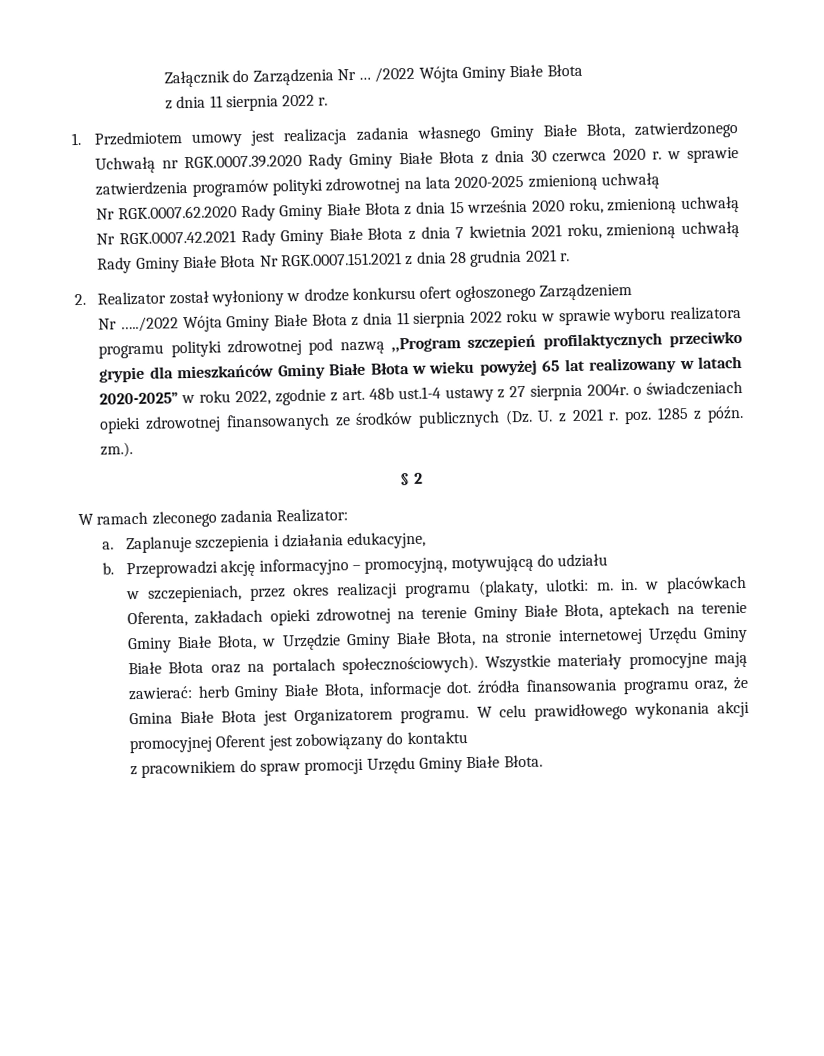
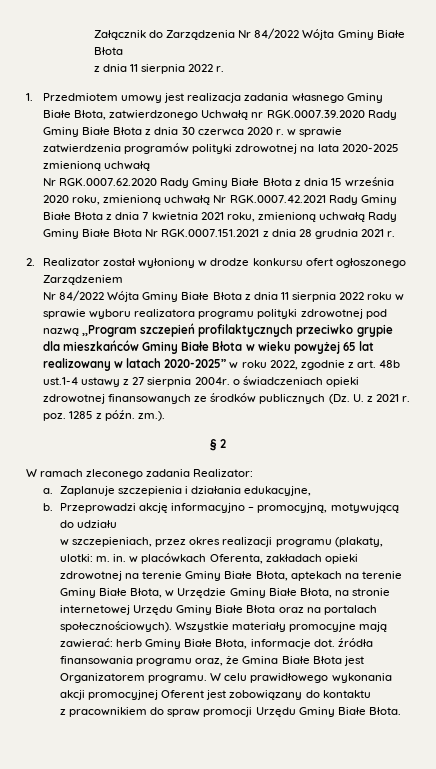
- Załącznik do Zarządzenia Nr … /2022 Wójta Gminy Białe Błota
+ Załącznik do Zarządzenia Nr 84/2022 Wójta Gminy Białe Błota
- Nr …../2022 Wójta Gminy Białe Błota z dnia 11 sierpnia 2022 roku w sprawie wyboru realizatora programu polityki zdrowotnej pod nazwą ,,Program szczepień profilaktycznych przeciwko grypie dla mieszkańców Gminy Białe Błota w wieku powyżej 65 lat realizowany w latach 2020-2025” w roku 2022, zgodnie z art. 48b ust.1-4 ustawy z 27 sierpnia 2004r. o świadczeniach opieki zdrowotnej finansowanych ze środków publicznych (Dz. U. z 2021 r. poz. 1285 z późn. zm.).
+ Nr 84/2022 Wójta Gminy Białe Błota z dnia 11 sierpnia 2022 roku w sprawie wyboru realizatora programu polityki zdrowotnej pod nazwą ,,Program szczepień profilaktycznych przeciwko grypie dla mieszkańców Gminy Białe Błota w wieku powyżej 65 lat realizowany w latach 2020-2025” w roku 2022, zgodnie z art. 48b ust.1-4 ustawy z 27 sierpnia 2004r. o świadczeniach opieki zdrowotnej finansowanych ze środków publicznych (Dz. U. z 2021 r. poz. 1285 z późn. zm.).

